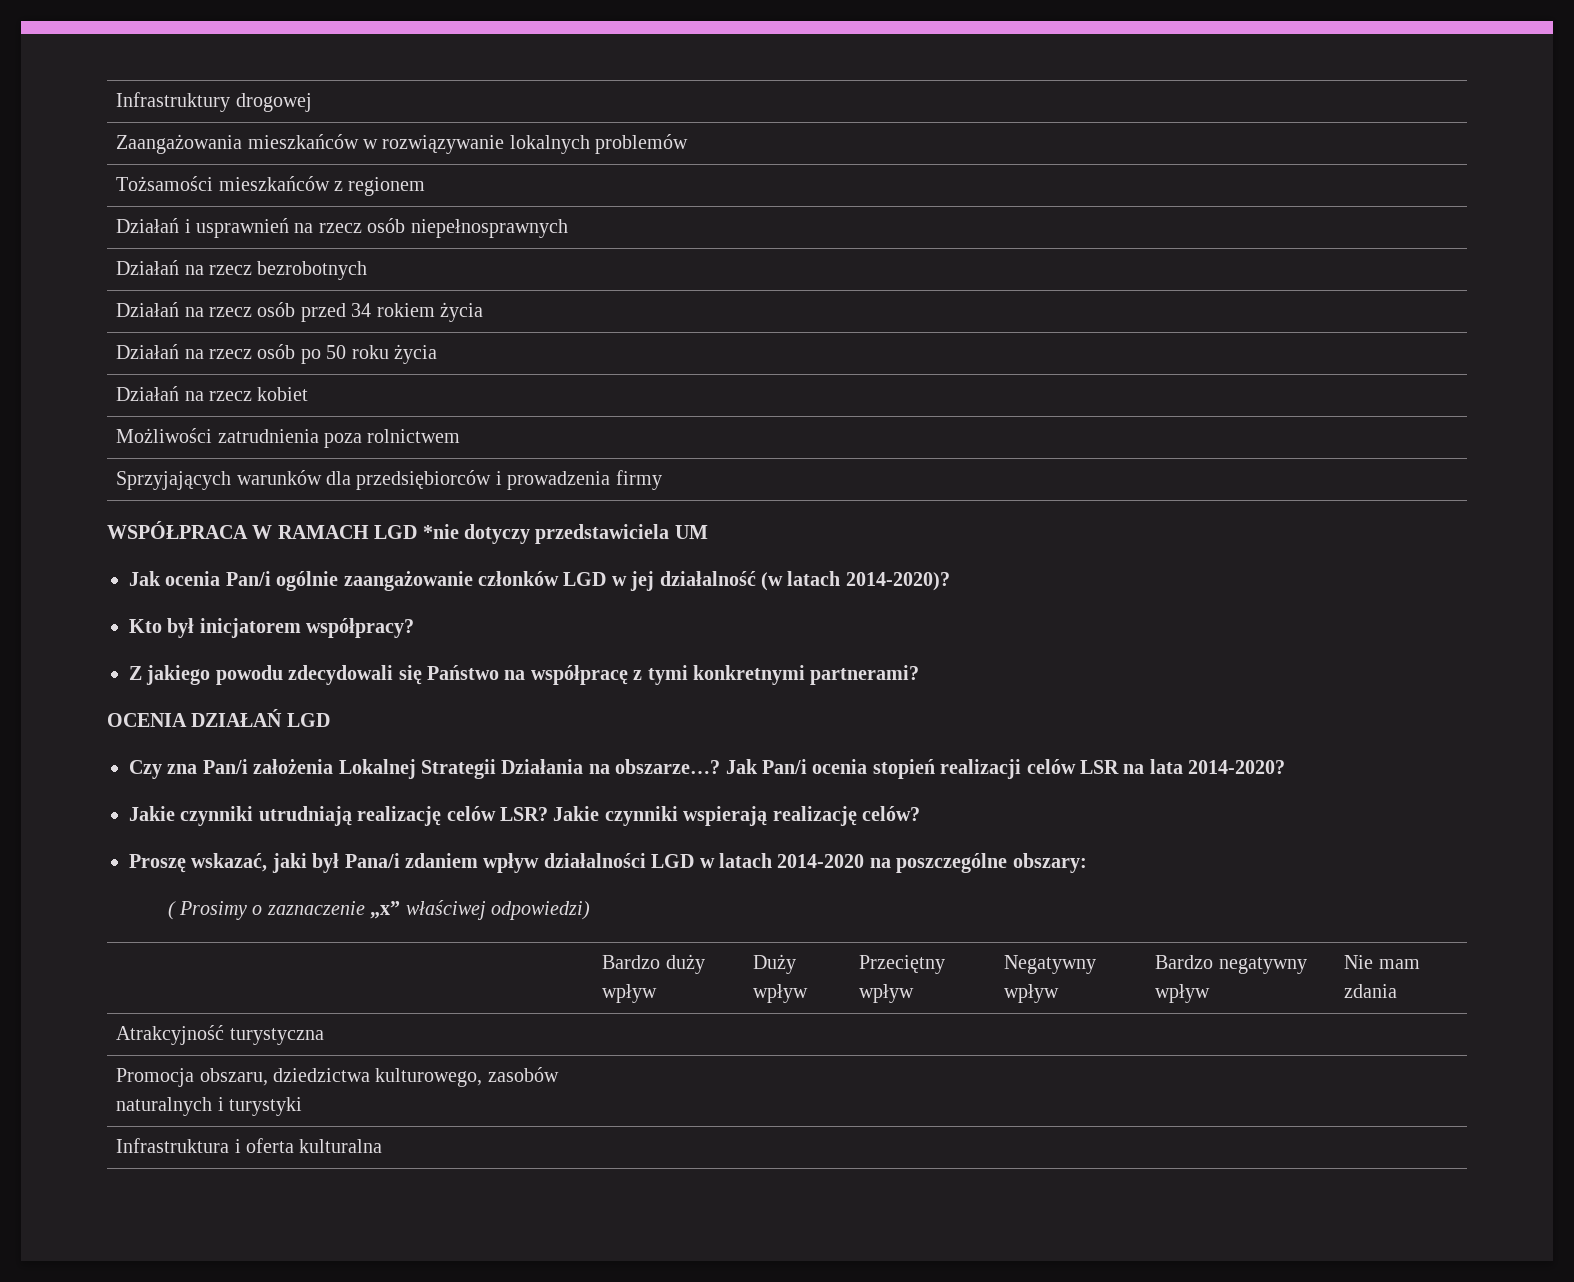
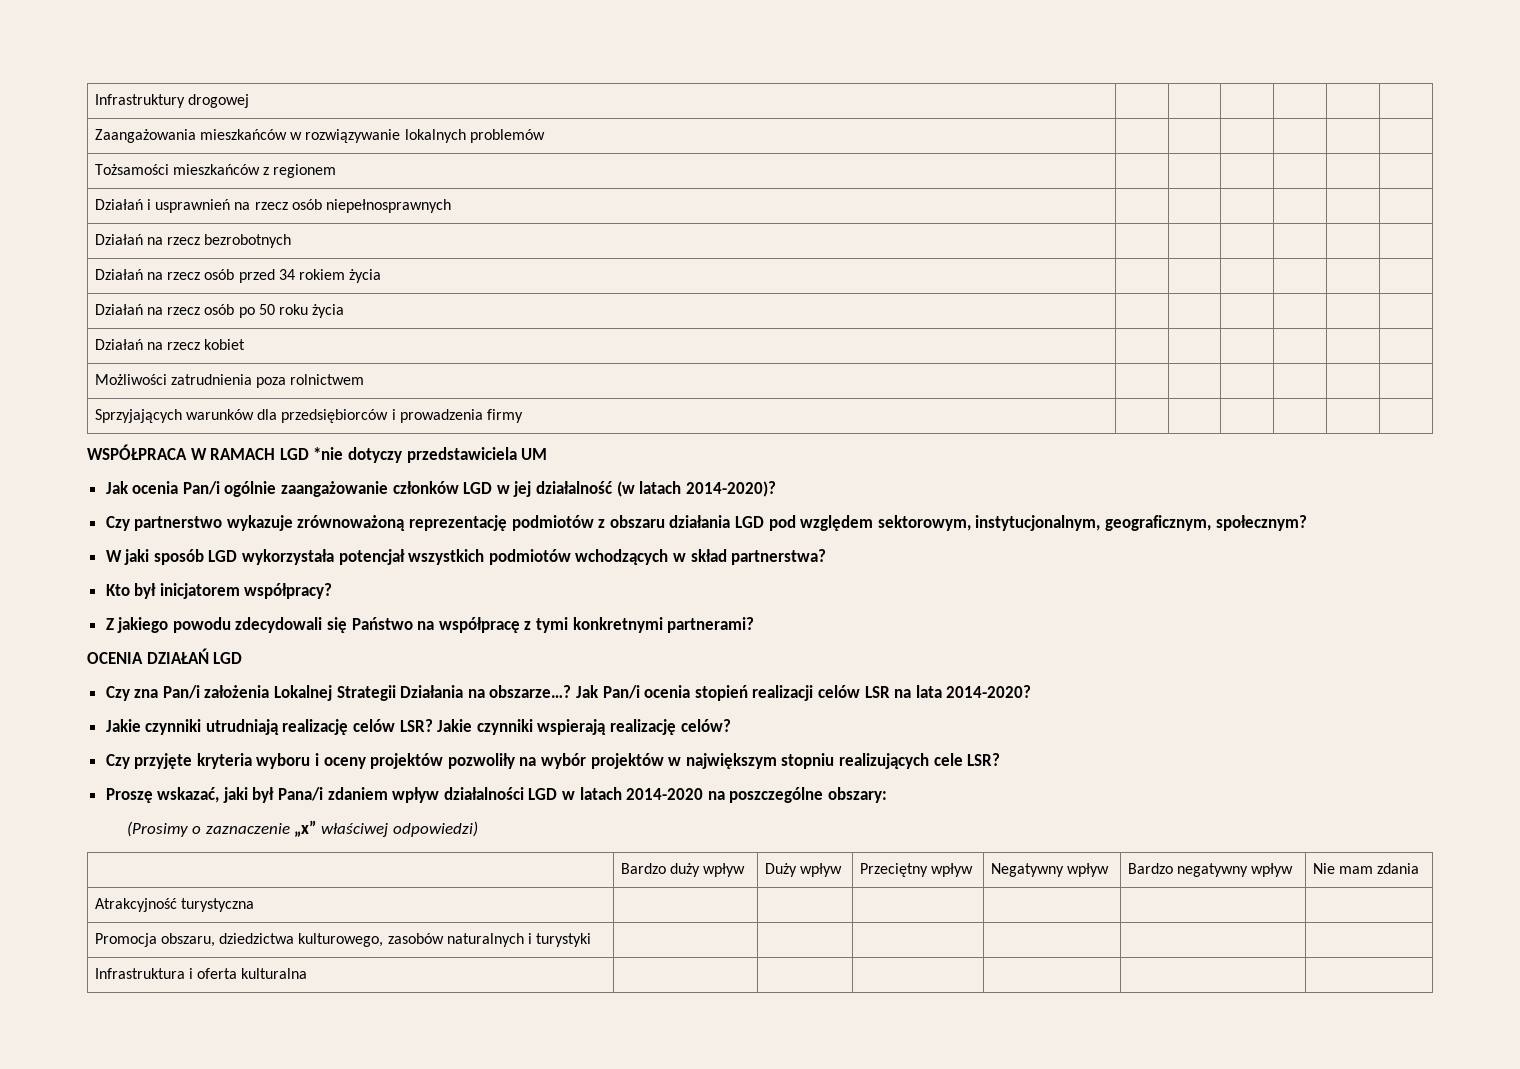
+ Czy partnerstwo wykazuje zrównoważoną reprezentację podmiotów z obszaru działania LGD pod względem sektorowym, instytucjonalnym, geograficznym, społecznym?
+ W jaki sposób LGD wykorzystała potencjał wszystkich podmiotów wchodzących w skład partnerstwa?
+ Czy przyjęte kryteria wyboru i oceny projektów pozwoliły na wybór projektów w największym stopniu realizujących cele LSR?
- ( Prosimy o zaznaczenie „x” właściwej odpowiedzi)
+ (Prosimy o zaznaczenie „x” właściwej odpowiedzi)

